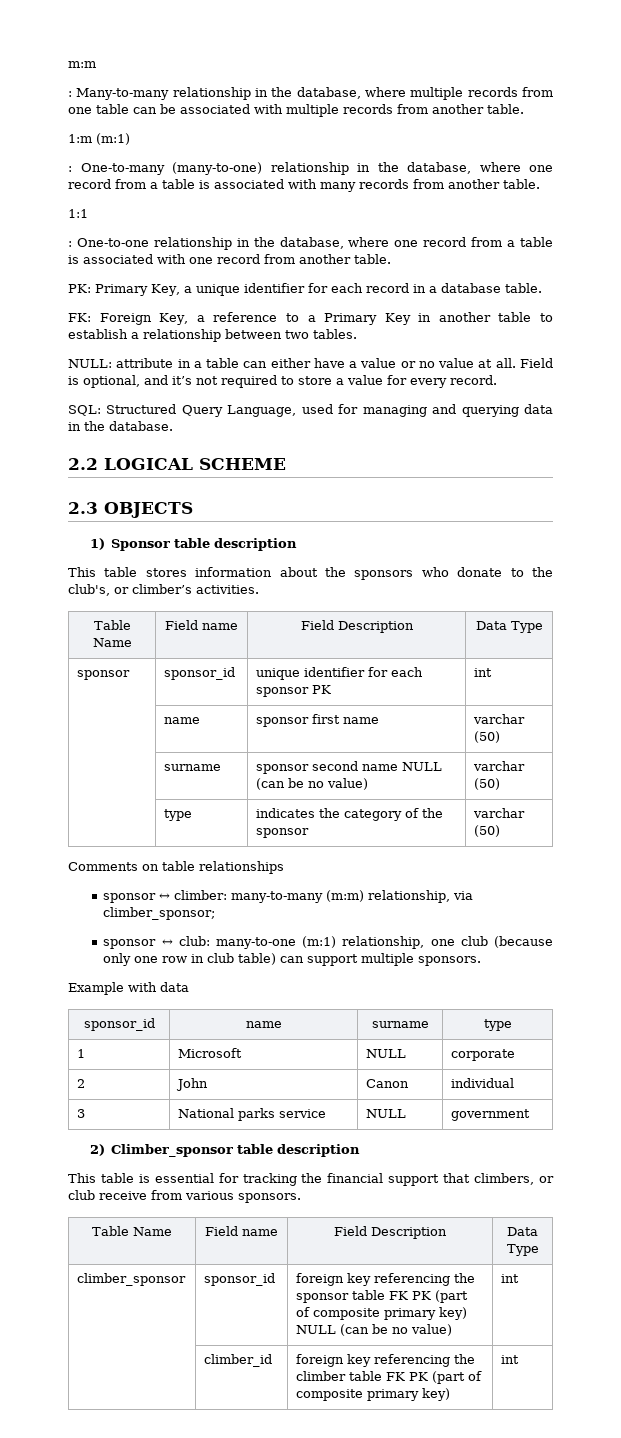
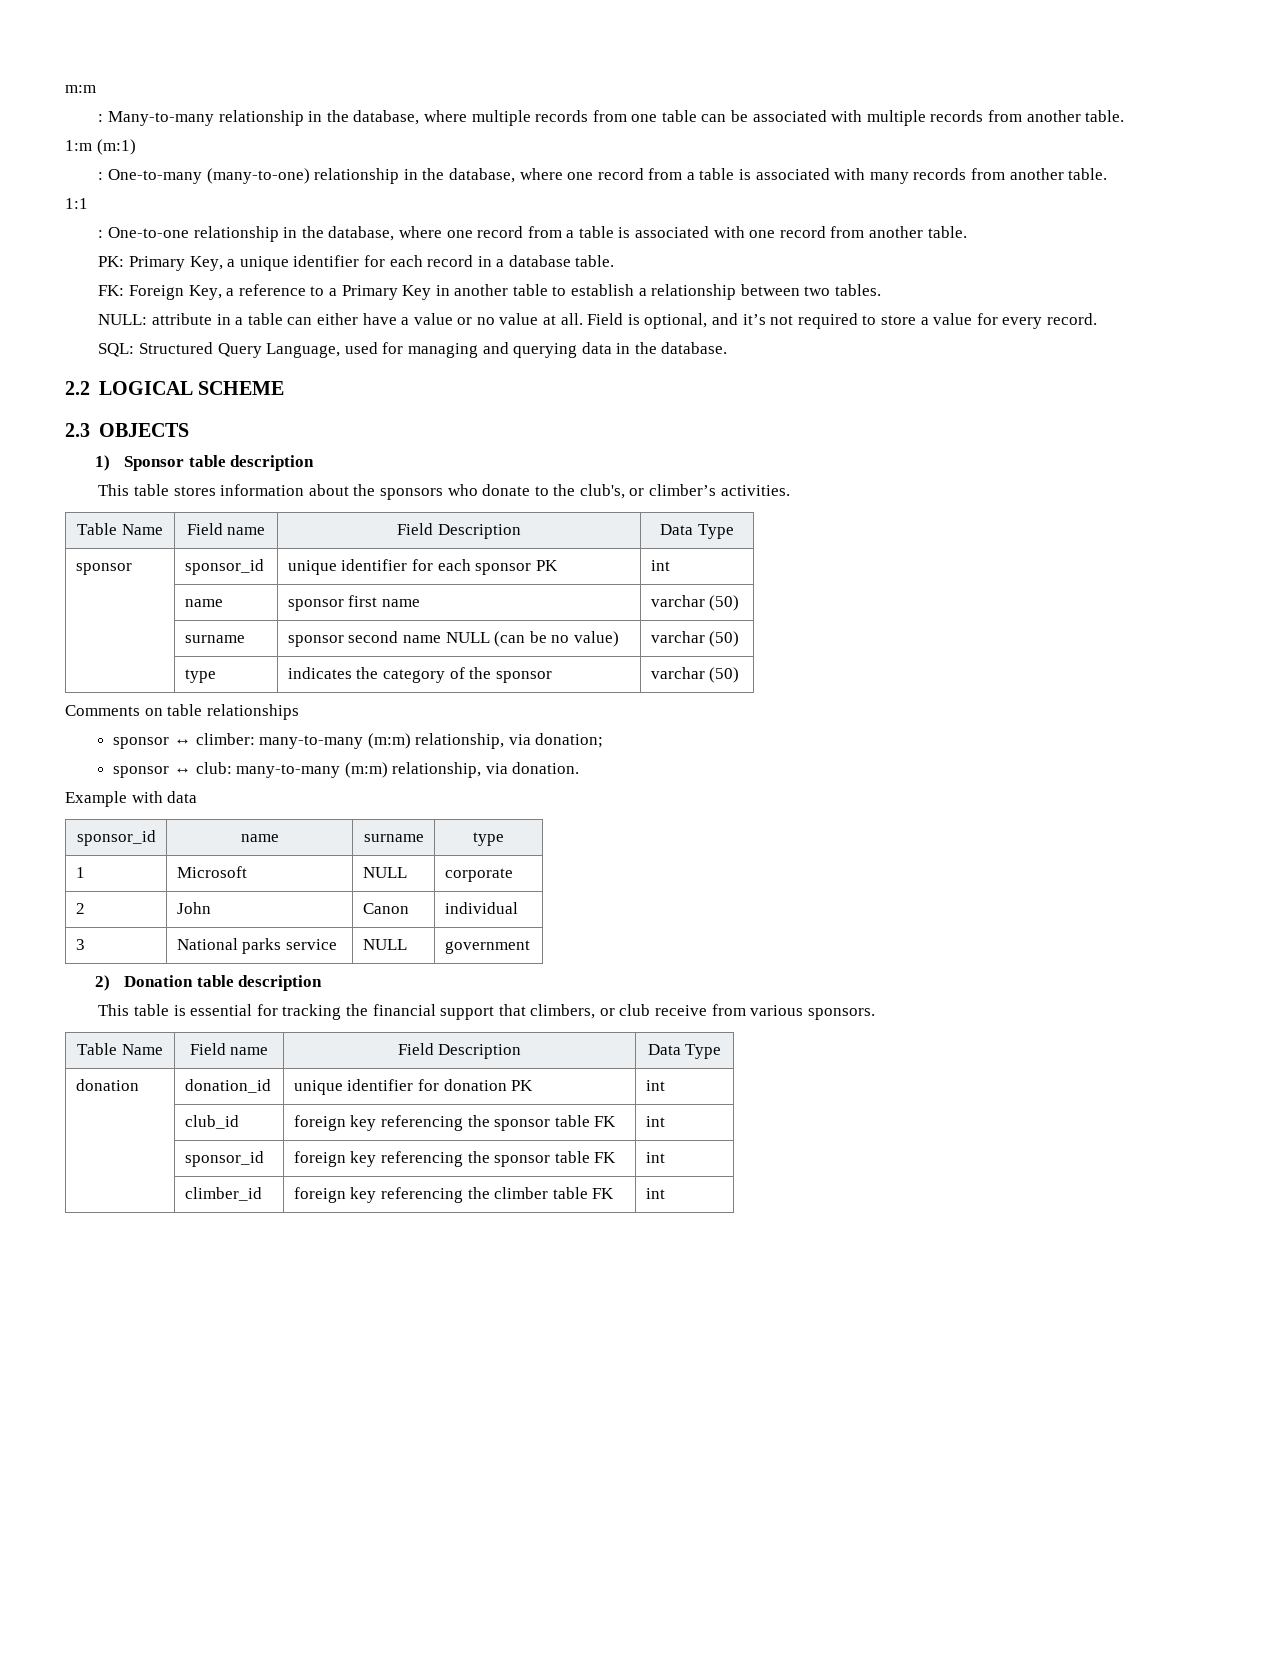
- sponsor ↔ climber: many-to-many (m:m) relationship, via climber_sponsor;
+ sponsor ↔ climber: many-to-many (m:m) relationship, via donation;
- sponsor ↔ club: many-to-one (m:1) relationship, one club (because only one row in club table) can support multiple sponsors.
+ sponsor ↔ club: many-to-many (m:m) relationship, via donation.
- 2) Climber_sponsor table description
+ 2) Donation table description
- climber_sponsor | sponsor_id | foreign key referencing the sponsor table FK PK (part of composite primary key) NULL (can be no value) | int
+ donation | donation_id | unique identifier for donation PK | int
+ | club_id | foreign key referencing the sponsor table FK | int
+ | sponsor_id | foreign key referencing the sponsor table FK | int
- | climber_id | foreign key referencing the climber table FK PK (part of composite primary key) | int
+ | climber_id | foreign key referencing the climber table FK | int

